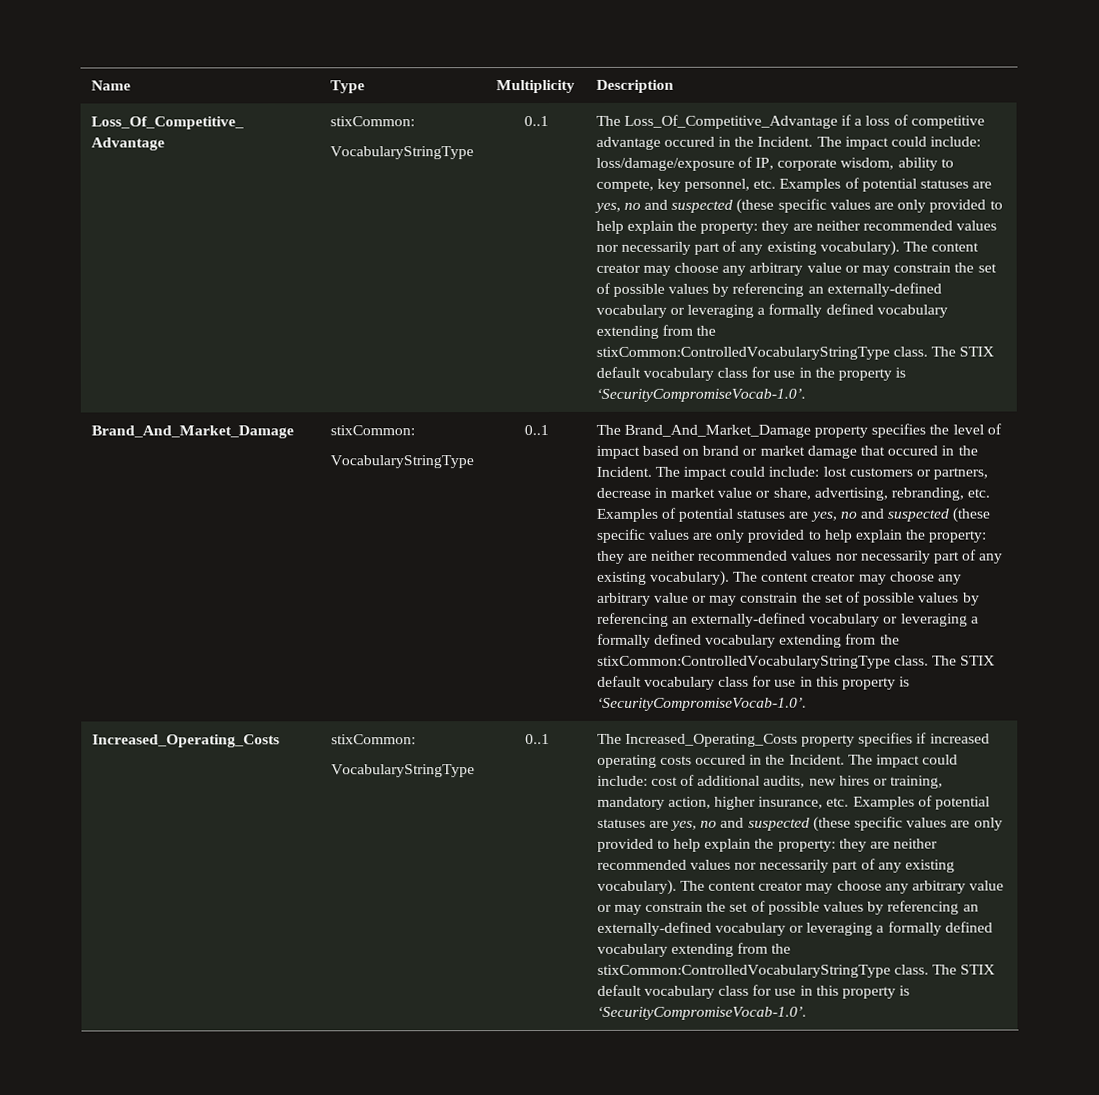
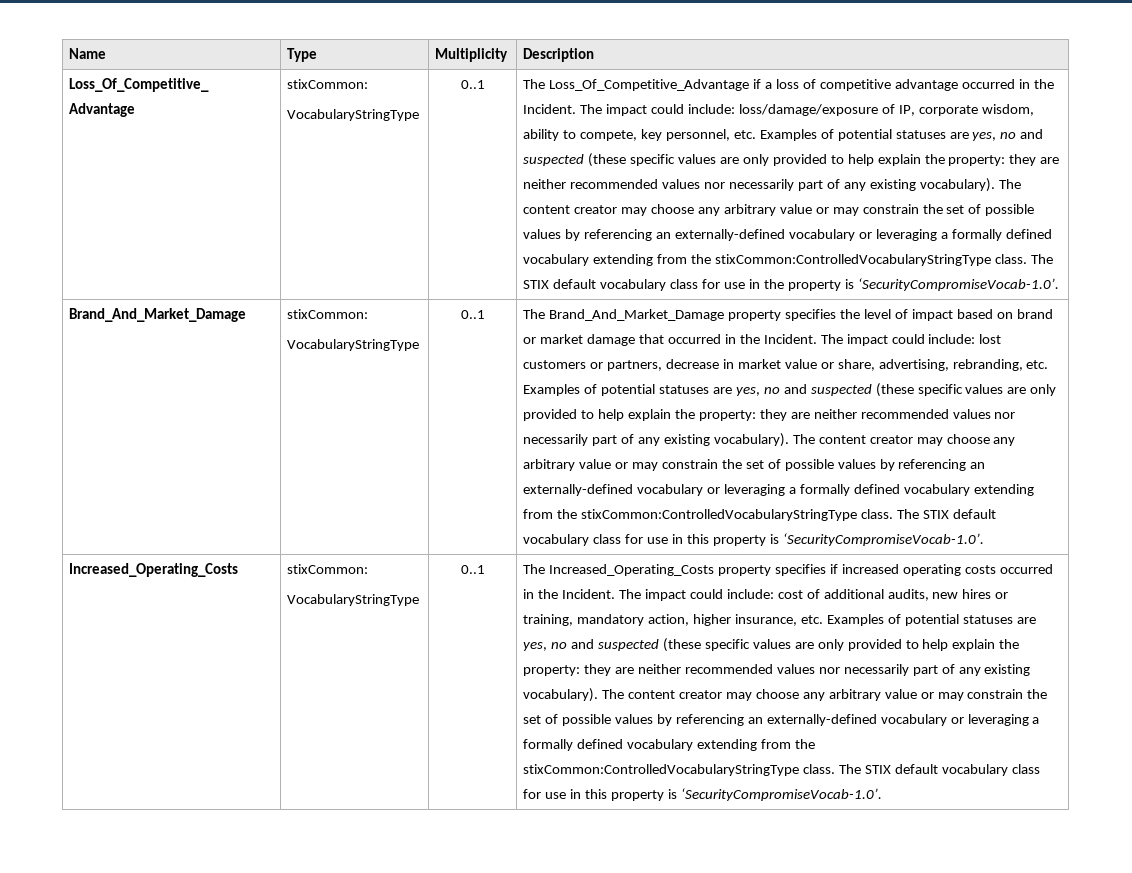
- The Loss_Of_Competitive_Advantage if a loss of competitive advantage occured in the Incident.
+ The Loss_Of_Competitive_Advantage if a loss of competitive advantage occurred in the Incident.
- The Brand_And_Market_Damage property specifies the level of impact based on brand or market damage that occured in the Incident.
+ The Brand_And_Market_Damage property specifies the level of impact based on brand or market damage that occurred in the Incident.
- The Increased_Operating_Costs property specifies if increased operating costs occured in the Incident.
+ The Increased_Operating_Costs property specifies if increased operating costs occurred in the Incident.

